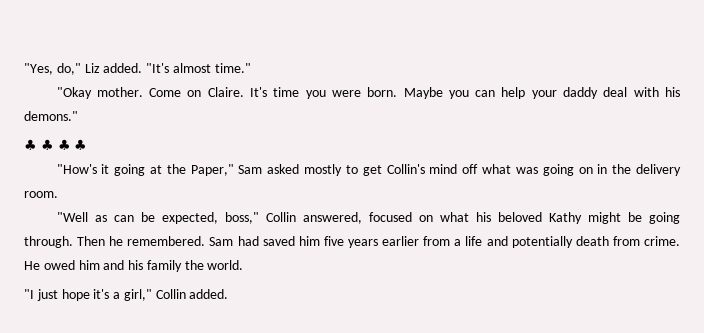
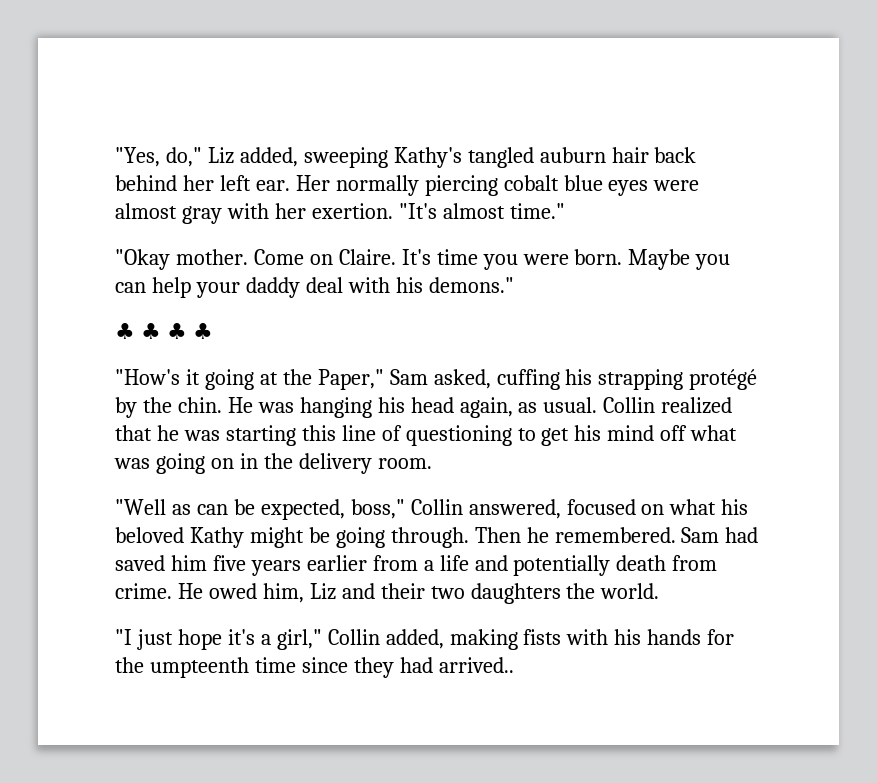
- "Yes, do," Liz added.
+ "Yes, do," Liz added, sweeping Kathy's tangled auburn hair back behind her left ear. Her normally piercing cobalt blue eyes were almost gray with her exertion.
- "How's it going at the Paper," Sam asked mostly to get Collin's mind off what was going on in the delivery room.
+ "How's it going at the Paper," Sam asked, cuffing his strapping protégé by the chin. He was hanging his head again, as usual. Collin realized that he was starting this line of questioning to get his mind off what was going on in the delivery room.
- He owed him and his family the world.
+ He owed him, Liz and their two daughters the world.
- "I just hope it's a girl," Collin added.
+ "I just hope it's a girl," Collin added, making fists with his hands for the umpteenth time since they had arrived..

